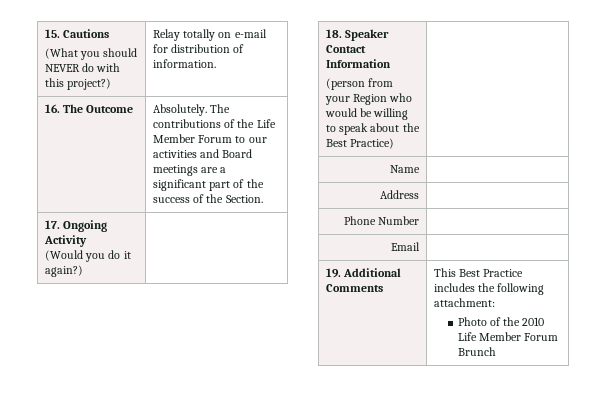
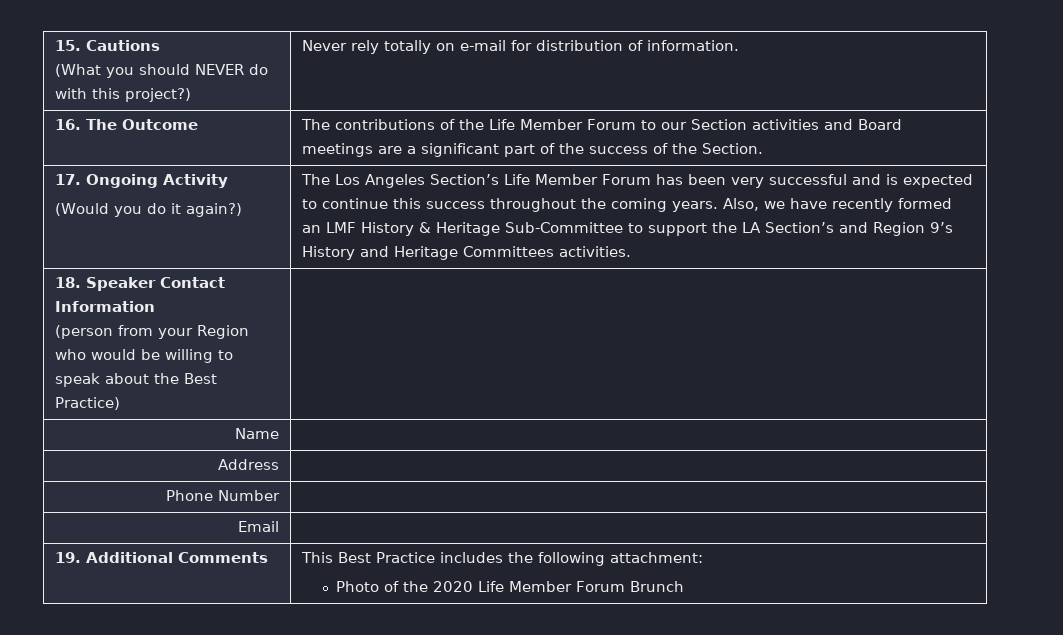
  15. Cautions
- (What you should NEVER do with this project?) | Relay totally on e-mail for distribution of information.
+ (What you should NEVER do with this project?) | Never rely totally on e-mail for distribution of information.
- 16. The Outcome | Absolutely. The contributions of the Life Member Forum to our activities and Board meetings are a significant part of the success of the Section.
+ 16. The Outcome | The contributions of the Life Member Forum to our Section activities and Board meetings are a significant part of the success of the Section.
+ The Los Angeles Section’s Life Member Forum has been very successful and is expected to continue this success throughout the coming years. Also, we have recently formed an LMF History & Heritage Sub-Committee to support the LA Section’s and Region 9’s History and Heritage Committees activities.
  19. Additional Comments | This Best Practice includes the following attachment:
- Photo of the 2010 Life Member Forum Brunch
+ Photo of the 2020 Life Member Forum Brunch

